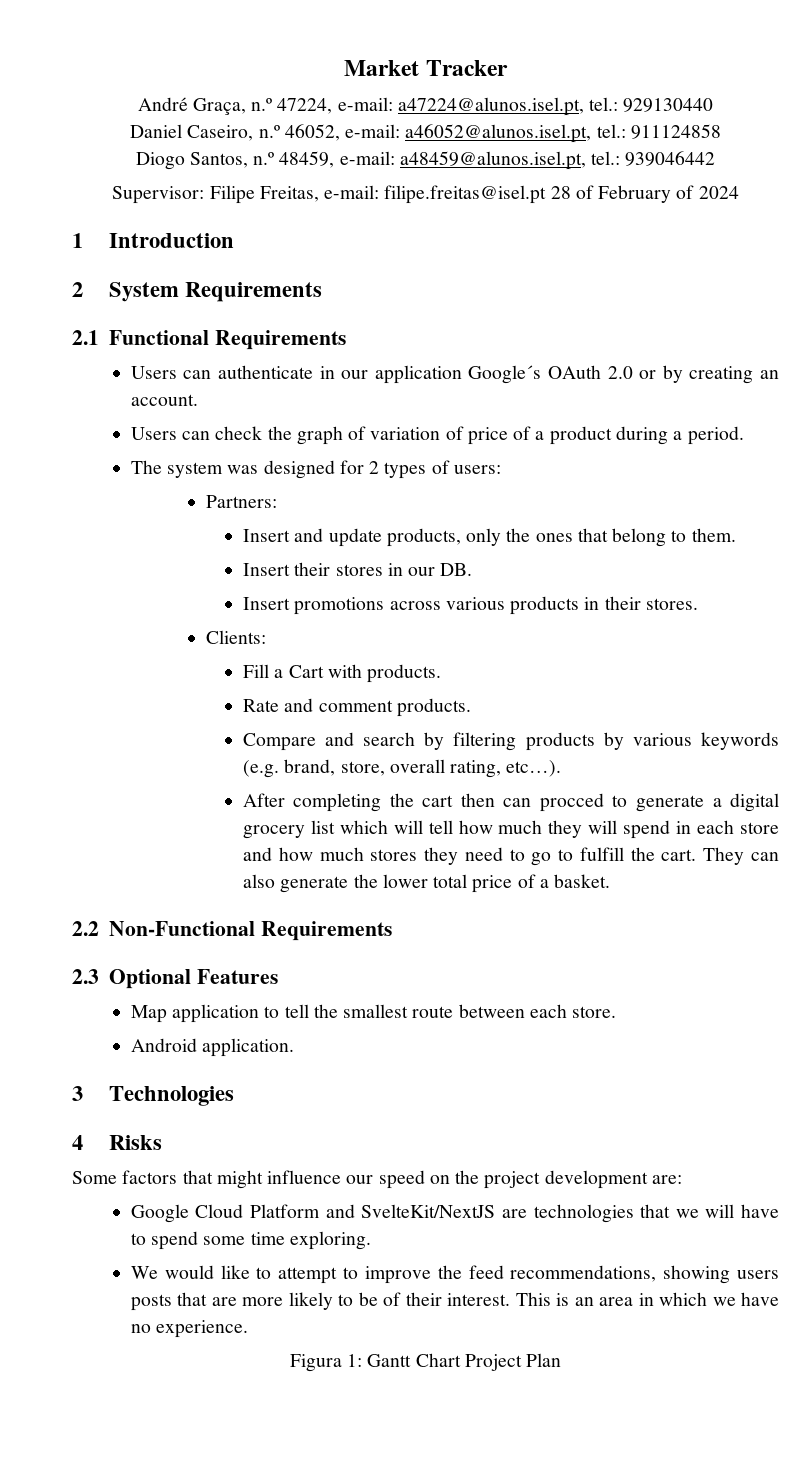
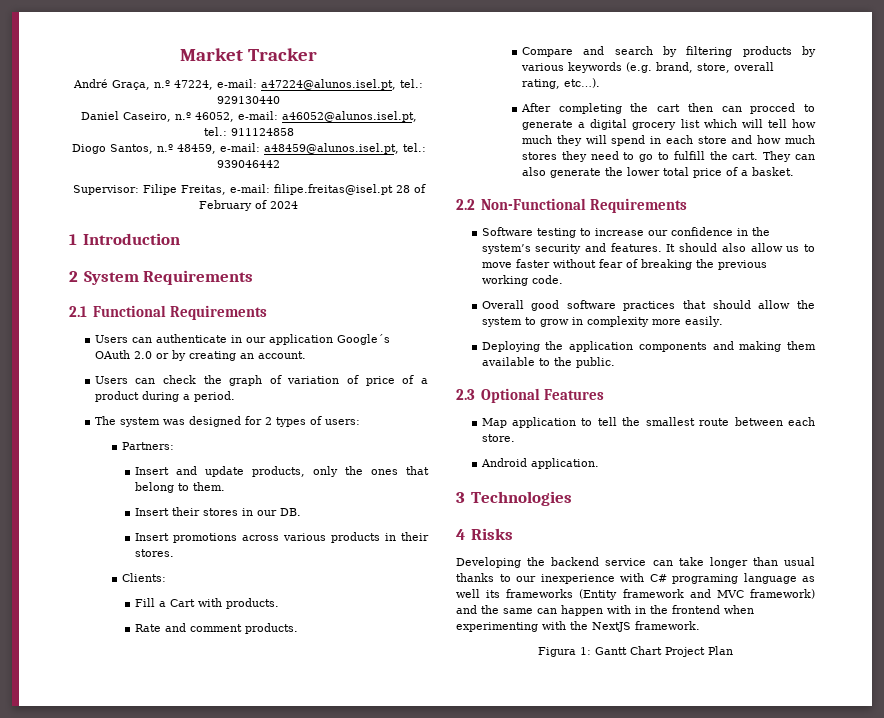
+ Software testing to increase our confidence in the system’s security and features. It should also allow us to move faster without fear of breaking the previous working code.
+ Overall good software practices that should allow the system to grow in complexity more easily.
+ Deploying the application components and making them available to the public.
- Some factors that might influence our speed on the project development are:
- Google Cloud Platform and SvelteKit/NextJS are technologies that we will have to spend some time exploring.
- We would like to attempt to improve the feed recommendations, showing users posts that are more likely to be of their interest. This is an area in which we have no experience.
+ Developing the backend service can take longer than usual thanks to our inexperience with C# programing language as well its frameworks (Entity framework and MVC framework) and the same can happen with in the frontend when experimenting with the NextJS framework.

